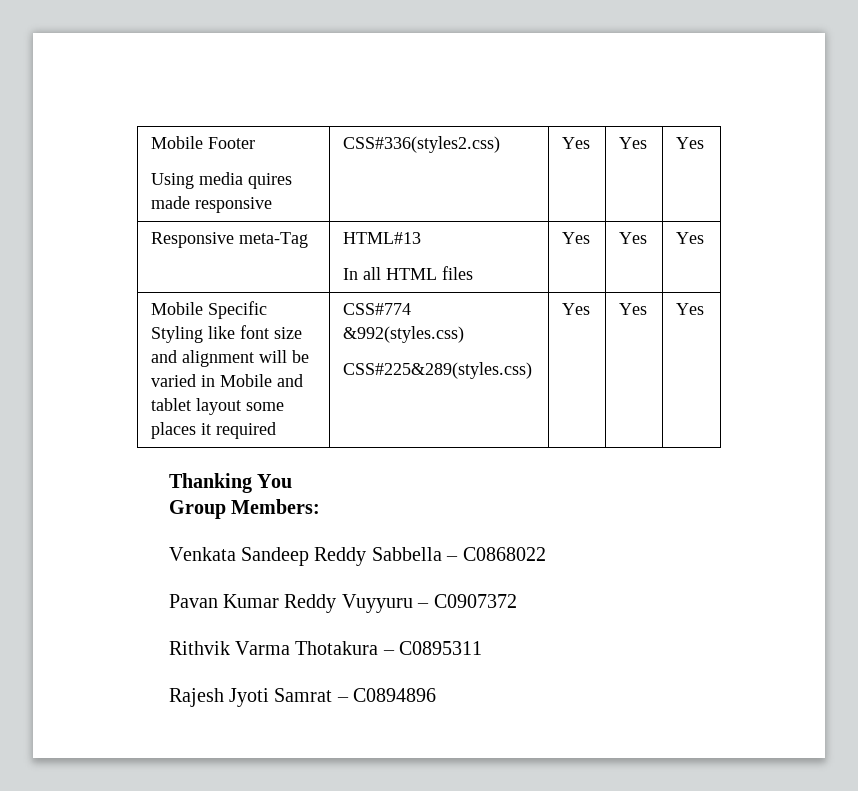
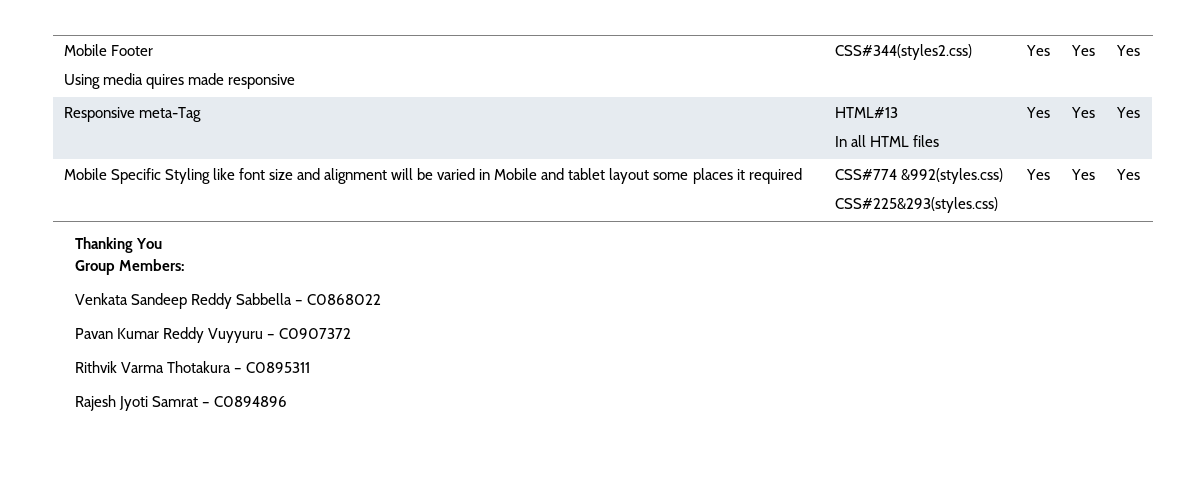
  Mobile Footer
- Using media quires made responsive | CSS#336(styles2.css) | Yes | Yes | Yes
+ Using media quires made responsive | CSS#344(styles2.css) | Yes | Yes | Yes
  Mobile Specific Styling like font size and alignment will be varied in Mobile and tablet layout some places it required | CSS#774 &992(styles.css)
- CSS#225&289(styles.css) | Yes | Yes | Yes
+ CSS#225&293(styles.css) | Yes | Yes | Yes

